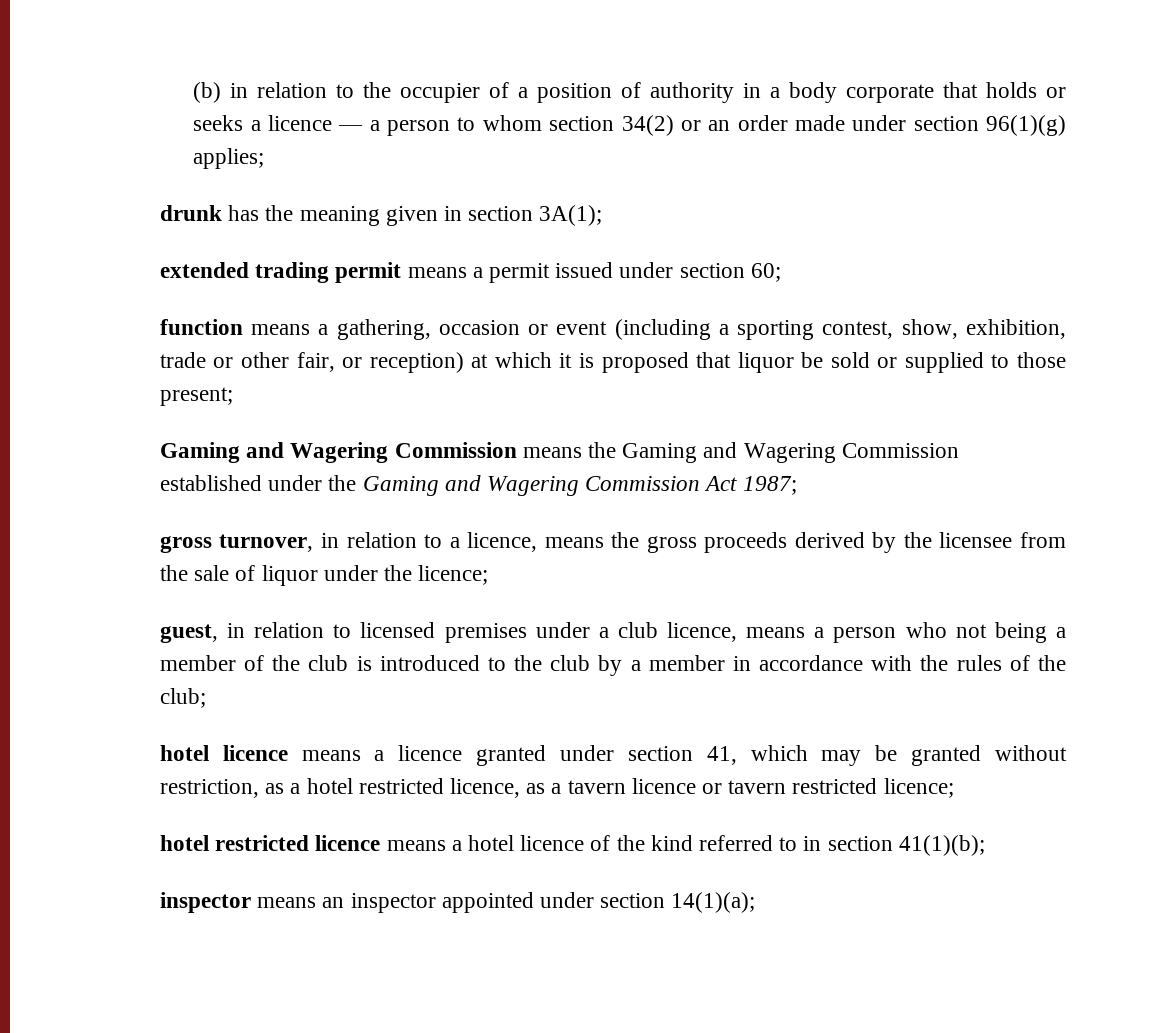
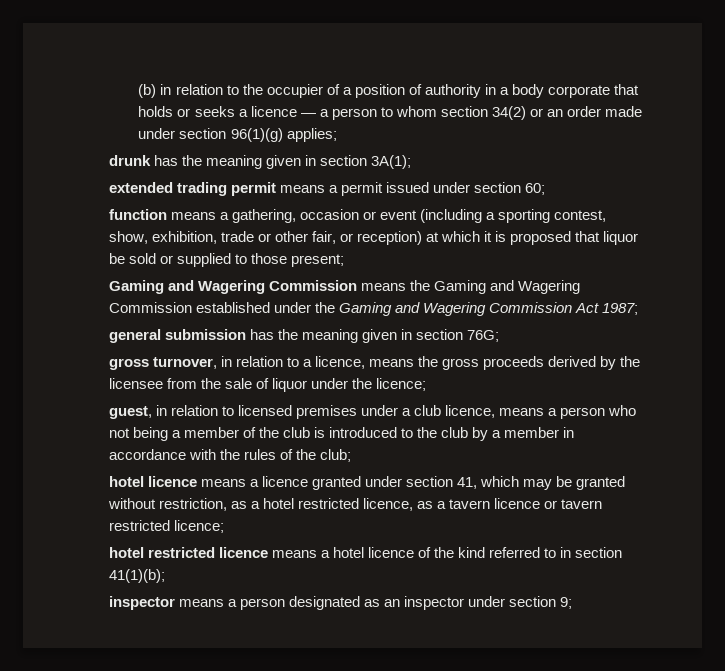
+ general submission has the meaning given in section 76G;
- inspector means an inspector appointed under section 14(1)(a);
+ inspector means a person designated as an inspector under section 9;

